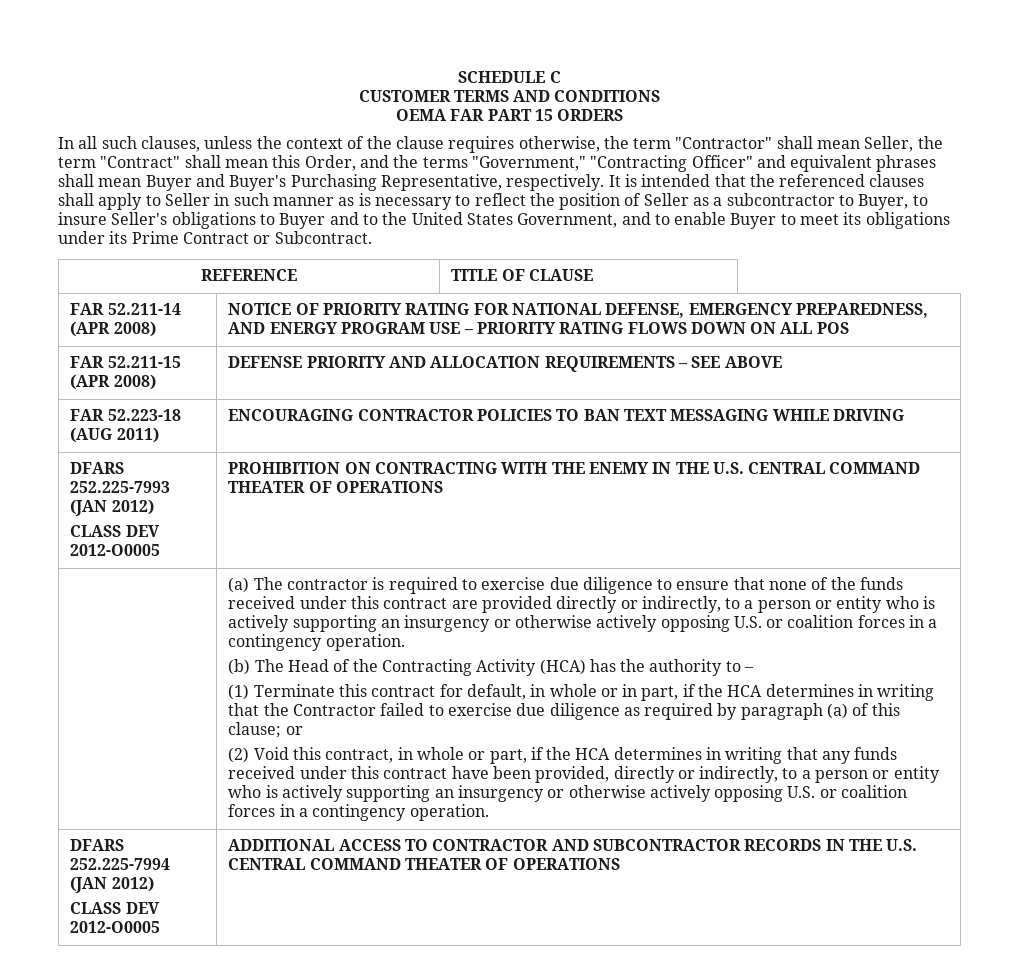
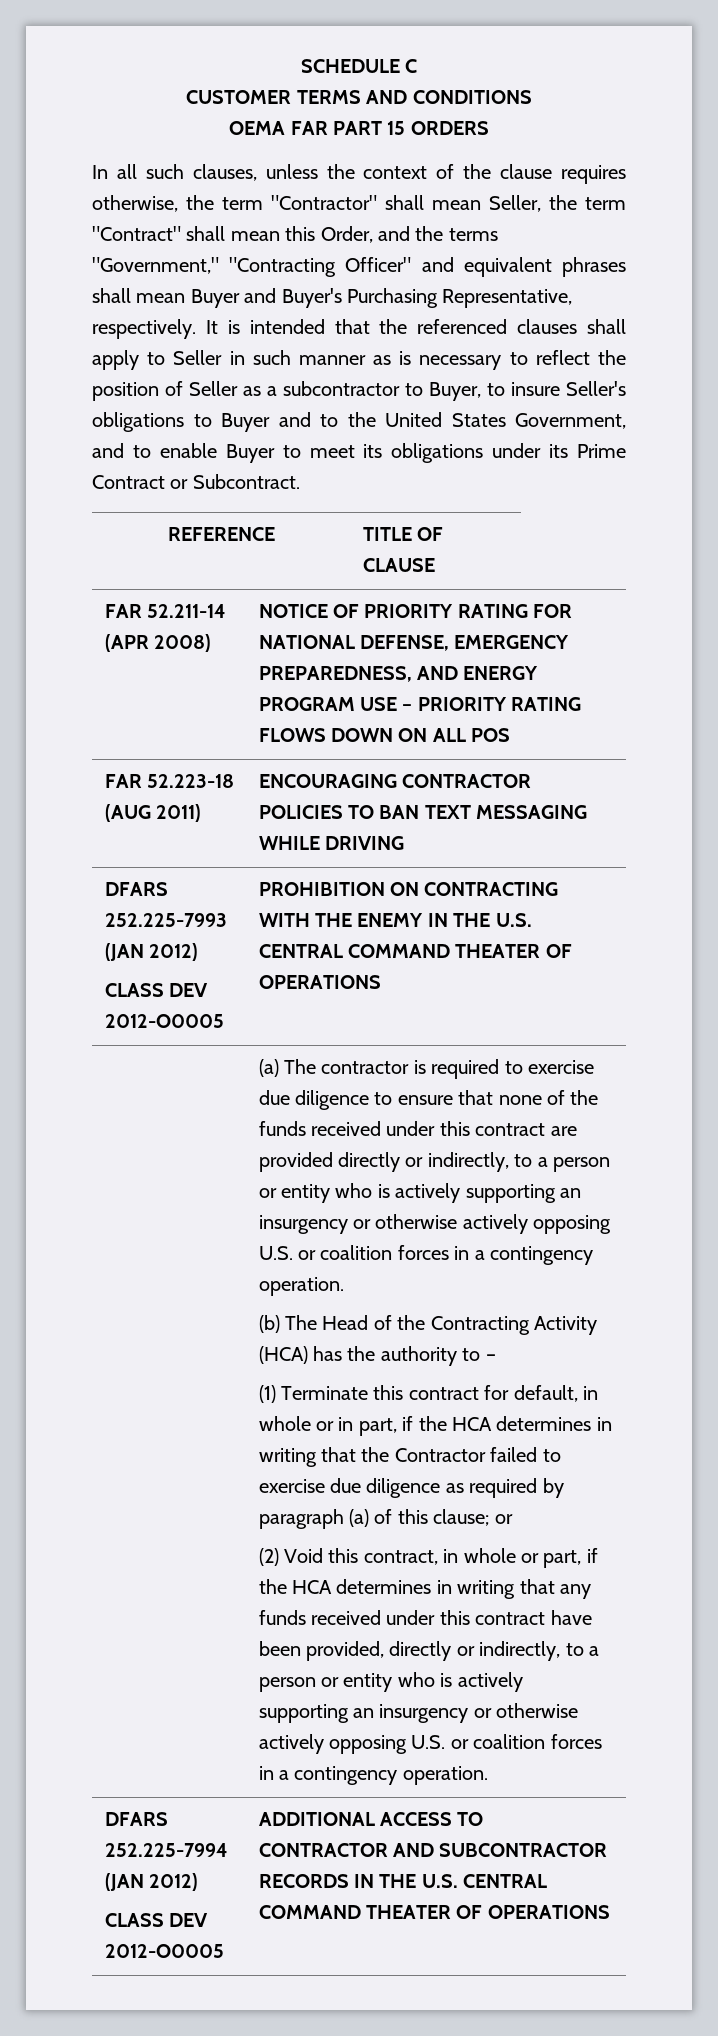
- FAR 52.211-15 (APR 2008) | DEFENSE PRIORITY AND ALLOCATION REQUIREMENTS – SEE ABOVE

